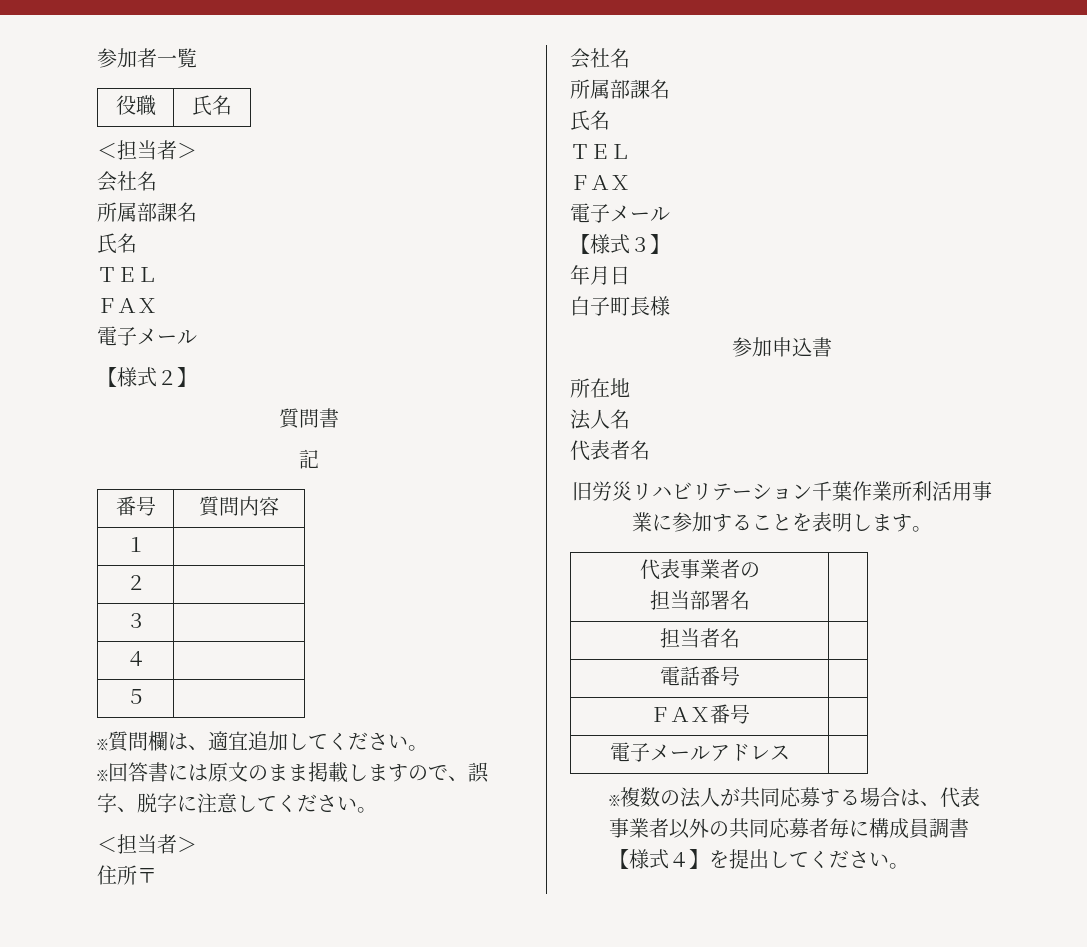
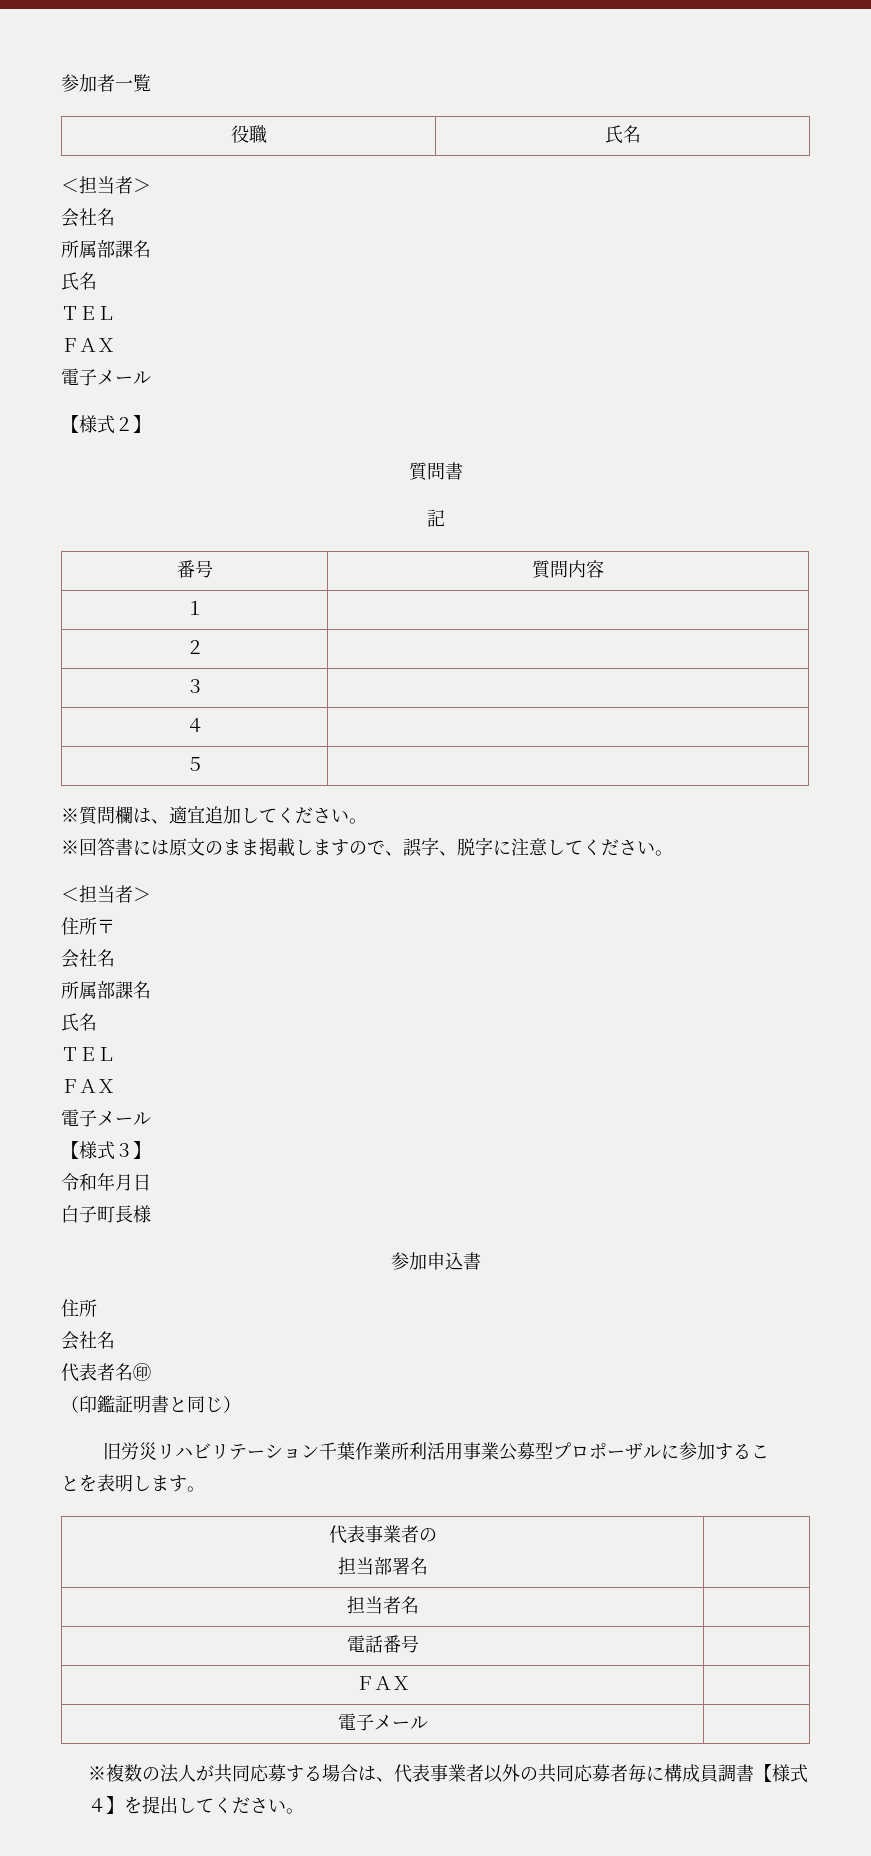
- 年月日
+ 令和年月日
  参加申込書
- 所在地
- 法人名
+ 住所
+ 会社名
- 代表者名
+ 代表者名㊞
+ （印鑑証明書と同じ）
- 旧労災リハビリテーション千葉作業所利活用事業に参加することを表明します。
+ 旧労災リハビリテーション千葉作業所利活用事業公募型プロポーザルに参加するこ
+ とを表明します。
- ＦＡＸ番号 |
- 電子メールアドレス |
+ ＦＡＸ |
+ 電子メール |

